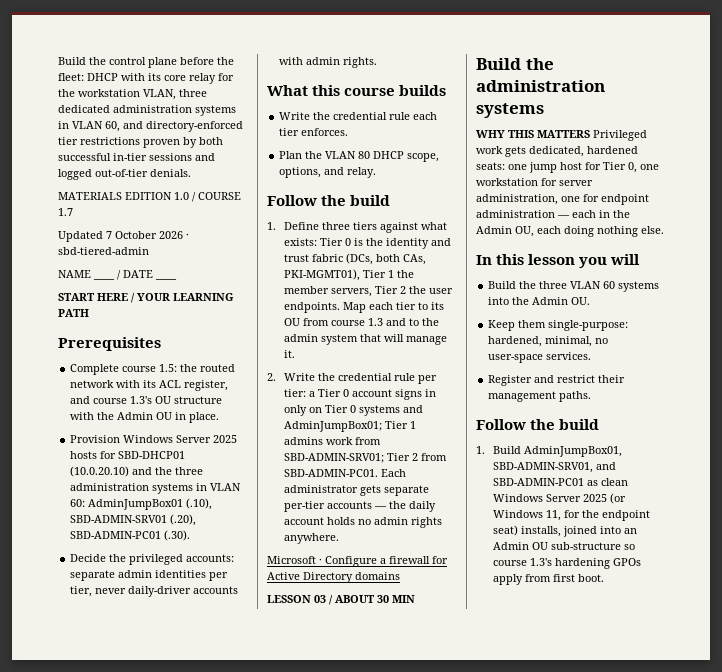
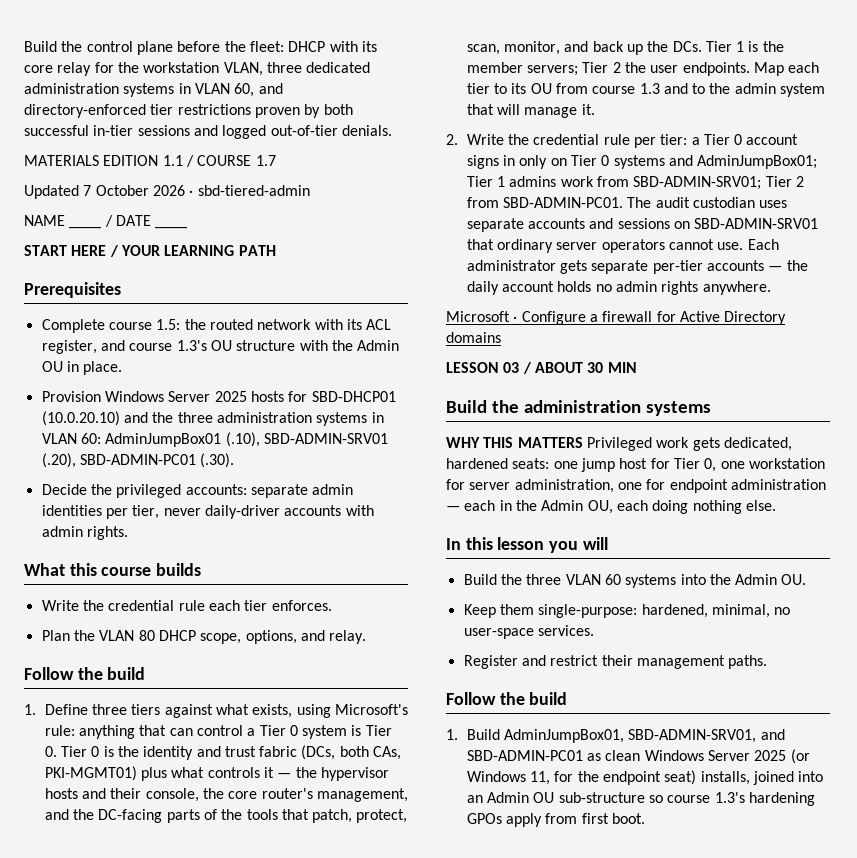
- MATERIALS EDITION 1.0 / COURSE 1.7
+ MATERIALS EDITION 1.1 / COURSE 1.7
- 1. Define three tiers against what exists: Tier 0 is the identity and trust fabric (DCs, both CAs, PKI-MGMT01), Tier 1 the member servers, Tier 2 the user endpoints.
+ 1. Define three tiers against what exists, using Microsoft's rule: anything that can control a Tier 0 system is Tier 0. Tier 0 is the identity and trust fabric (DCs, both CAs, PKI-MGMT01) plus what controls it — the hypervisor hosts and their console, the core router's management, and the DC-facing parts of the tools that patch, protect, scan, monitor, and back up the DCs. Tier 1 is the member servers; Tier 2 the user endpoints.
+ The audit custodian uses separate accounts and sessions on SBD-ADMIN-SRV01 that ordinary server operators cannot use.

